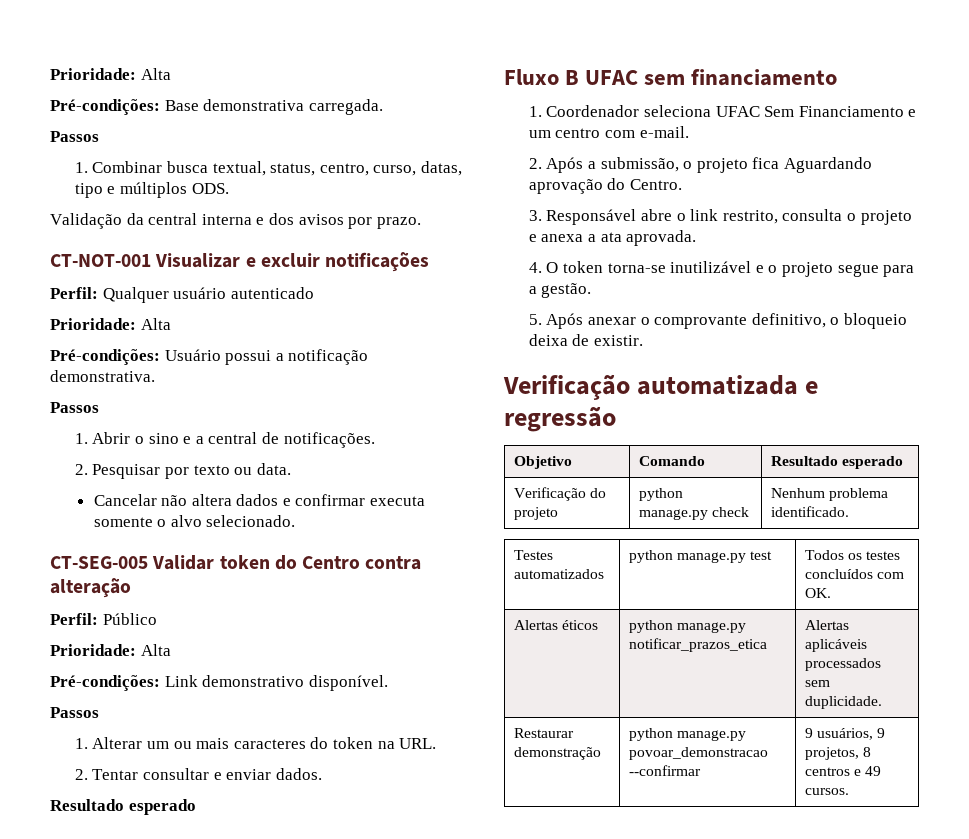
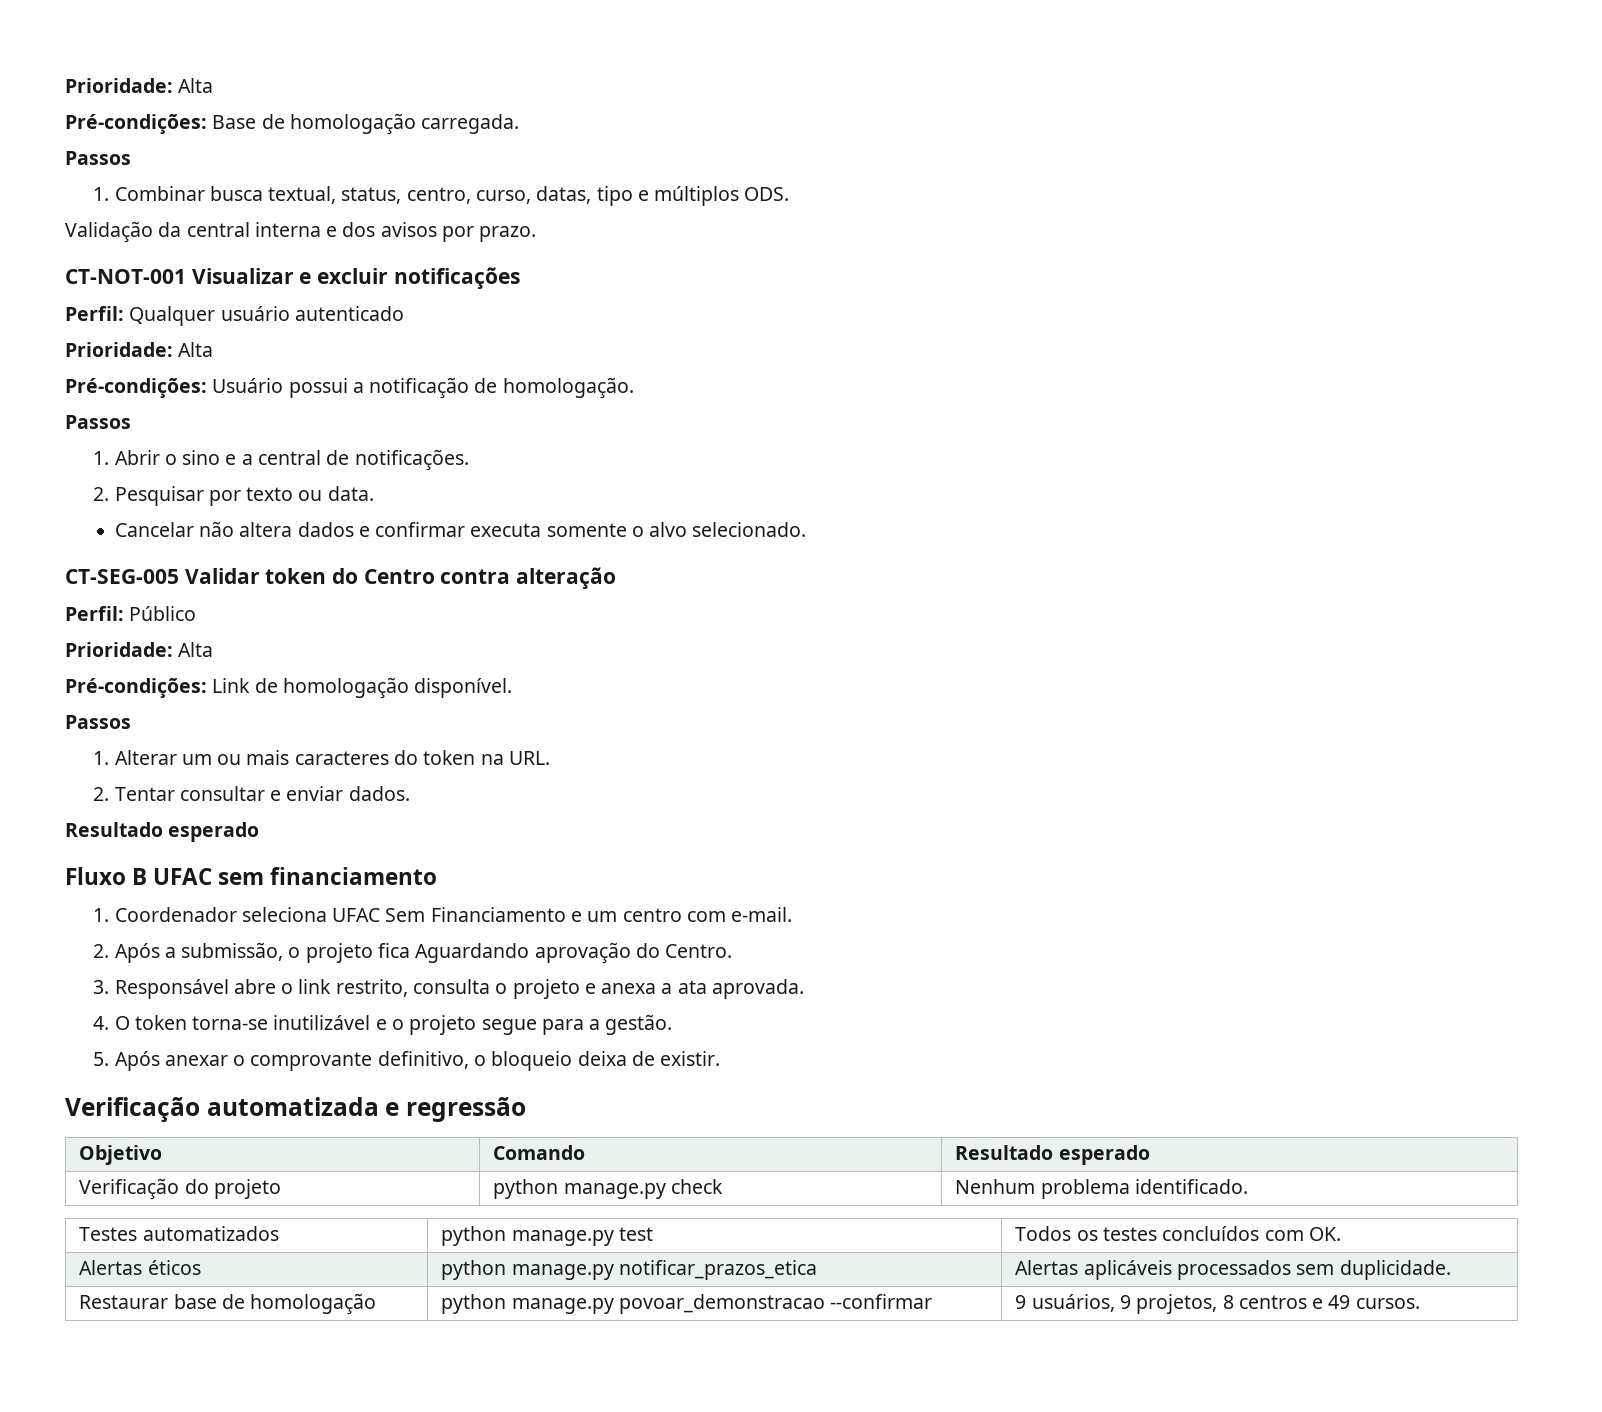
- Pré-condições: Base demonstrativa carregada.
+ Pré-condições: Base de homologação carregada.
- Pré-condições: Usuário possui a notificação demonstrativa.
+ Pré-condições: Usuário possui a notificação de homologação.
- Pré-condições: Link demonstrativo disponível.
+ Pré-condições: Link de homologação disponível.
- Restaurar demonstração | python manage.py povoar_demonstracao --confirmar | 9 usuários, 9 projetos, 8 centros e 49 cursos.
+ Restaurar base de homologação | python manage.py povoar_demonstracao --confirmar | 9 usuários, 9 projetos, 8 centros e 49 cursos.

